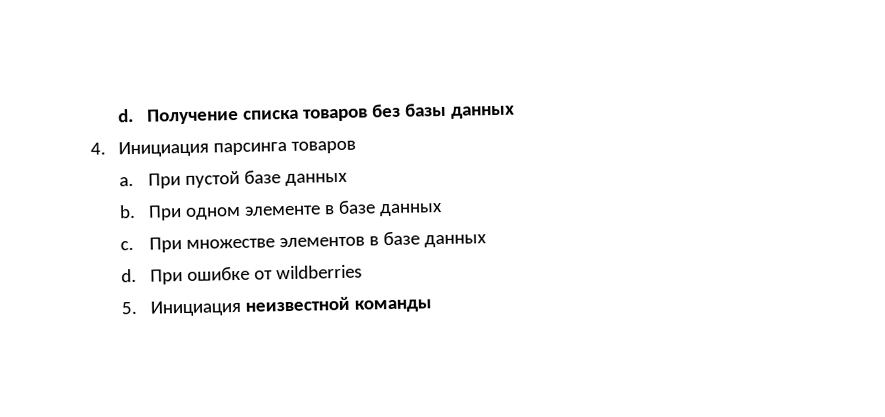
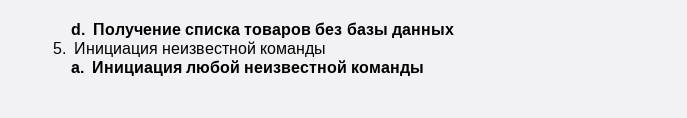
- 4. Инициация парсинга товаров
- a. При пустой базе данных
- b. При одном элементе в базе данных
- c. При множестве элементов в базе данных
- d. При ошибке от wildberries
  5. Инициация неизвестной команды
+ a. Инициация любой неизвестной команды

